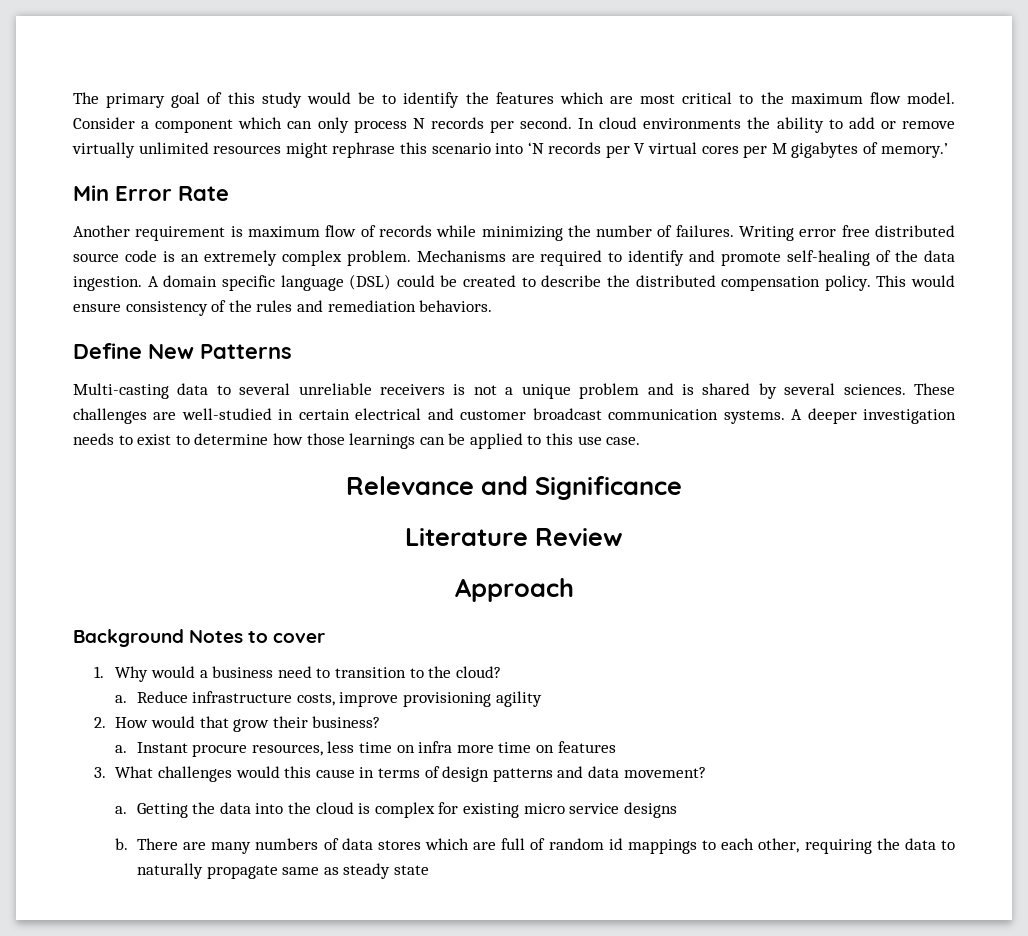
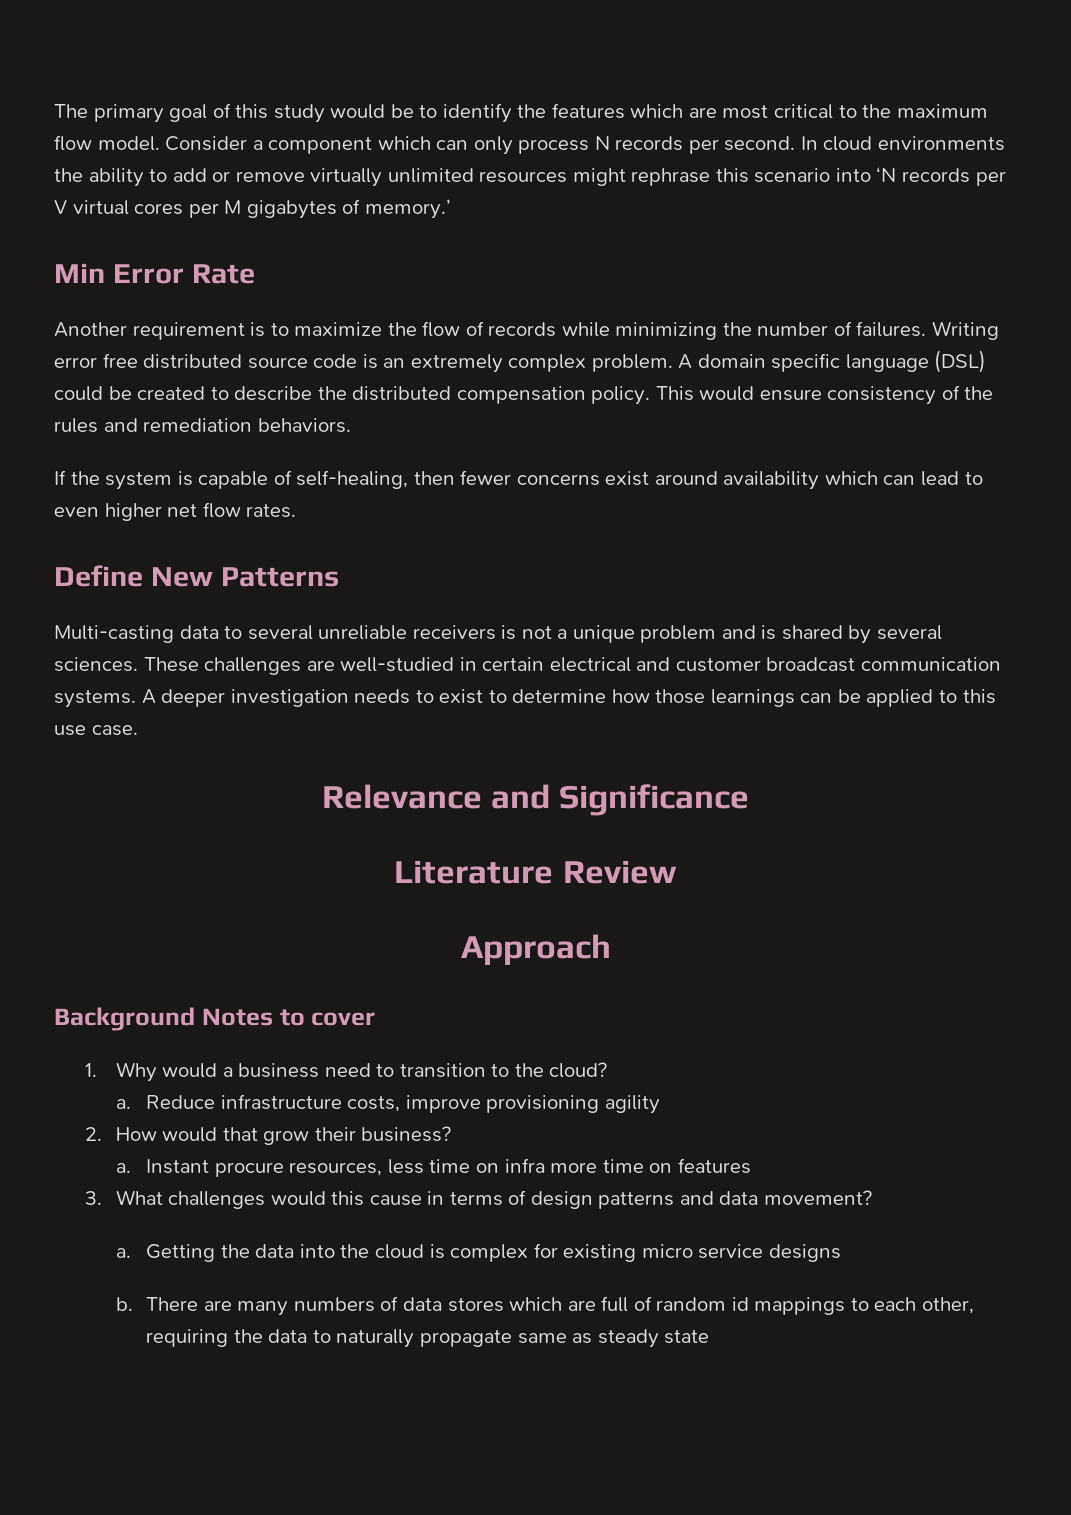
- Another requirement is maximum flow of records while minimizing the number of failures.
+ Another requirement is to maximize the flow of records while minimizing the number of failures.
- Mechanisms are required to identify and promote self-healing of the data ingestion.
+ If the system is capable of self-healing, then fewer concerns exist around availability which can lead to even higher net flow rates.

